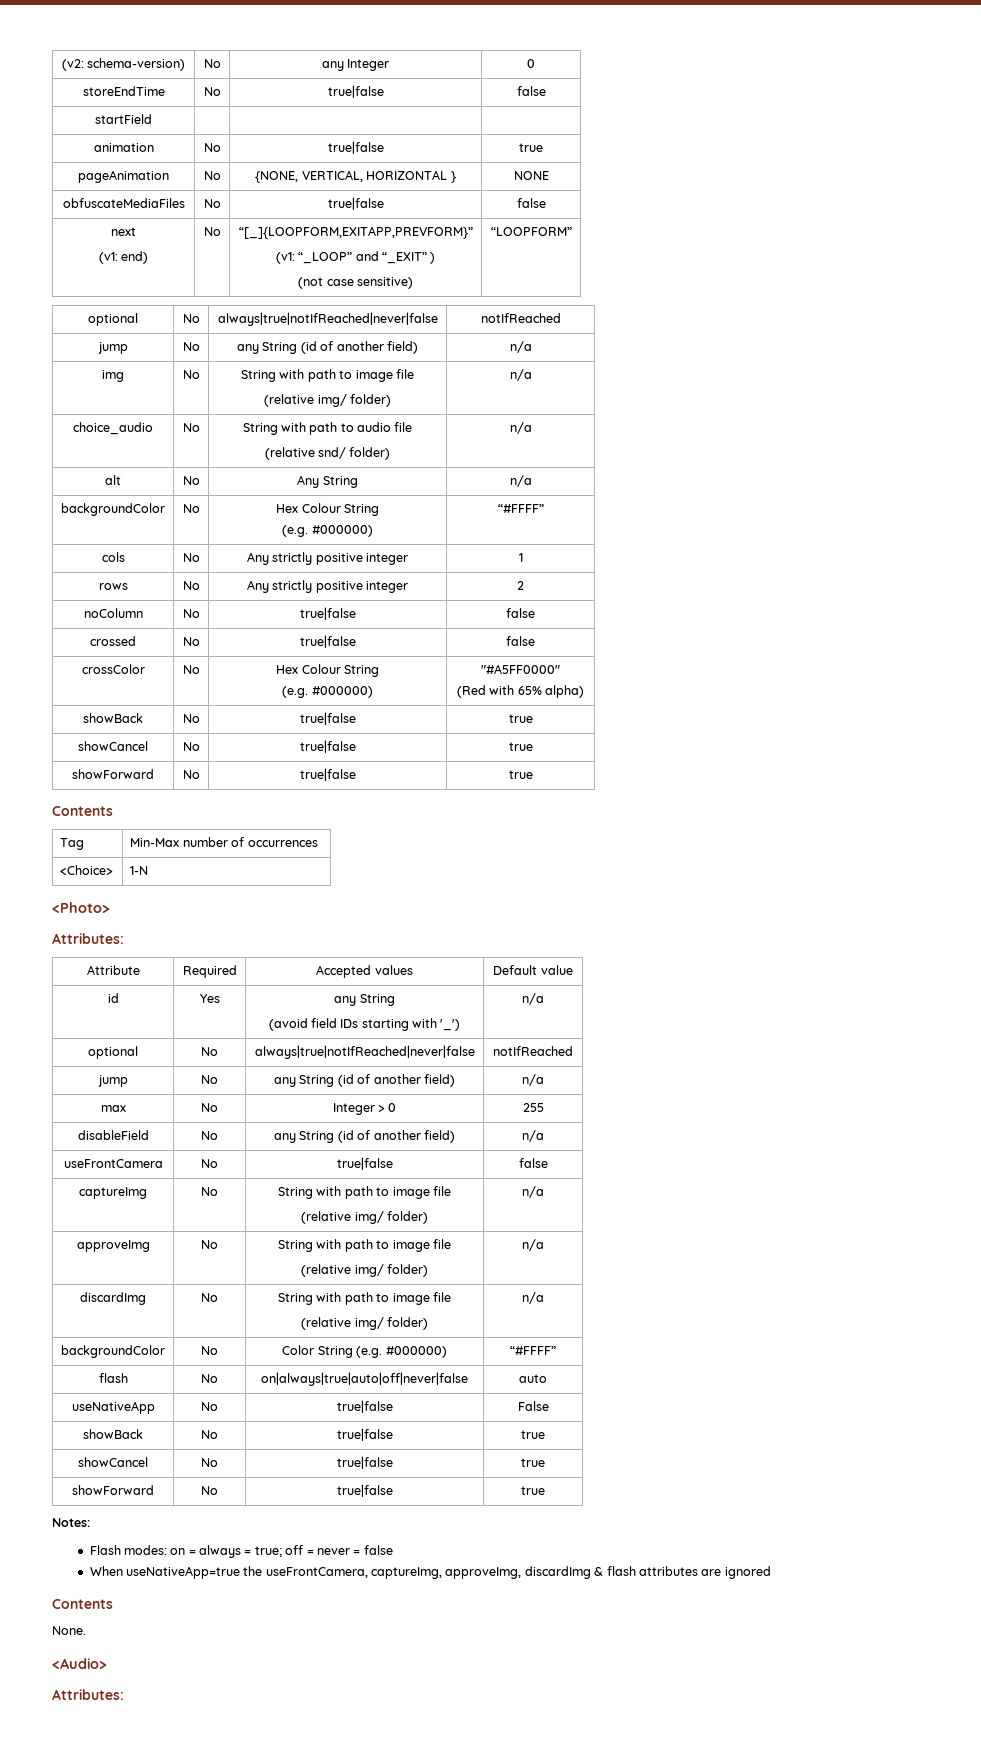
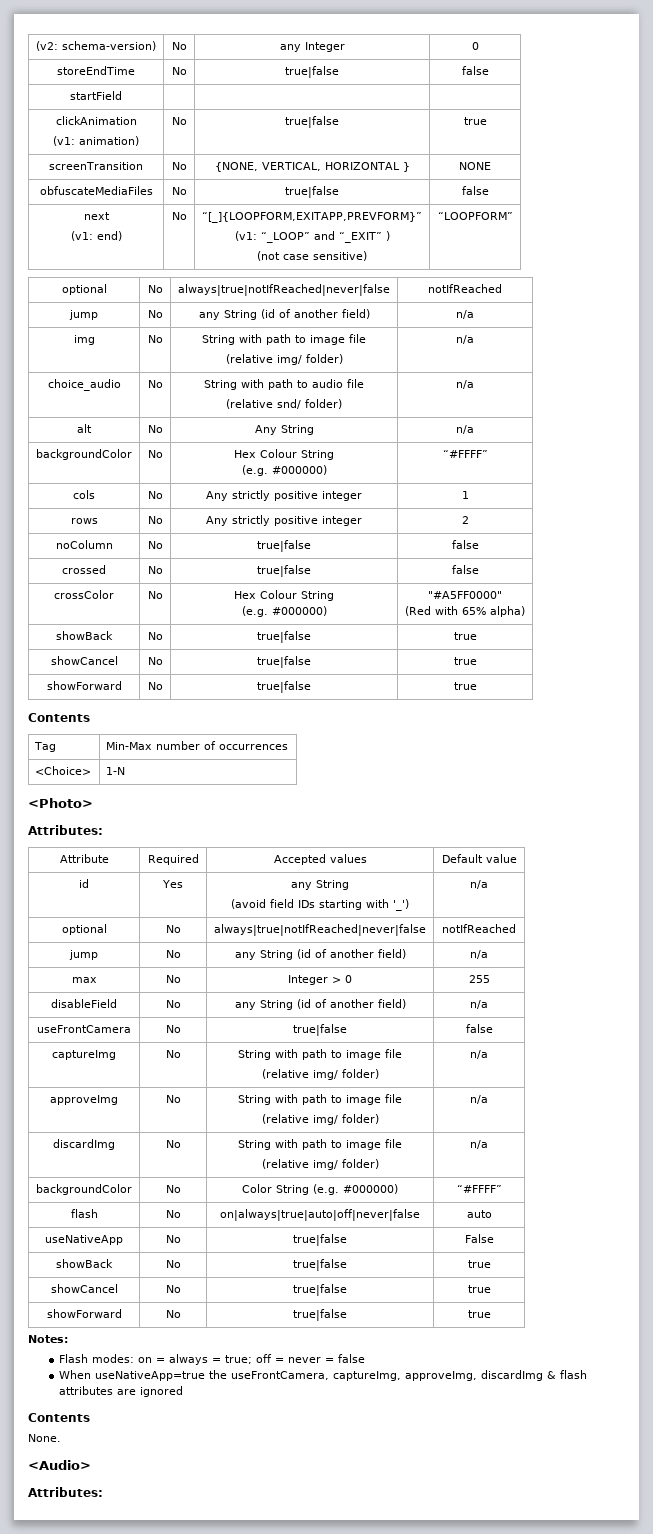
- animation | No | true|false | true
- pageAnimation | No | {NONE, VERTICAL, HORIZONTAL } | NONE
+ clickAnimation
+ (v1: animation) | No | true|false | true
+ screenTransition | No | {NONE, VERTICAL, HORIZONTAL } | NONE

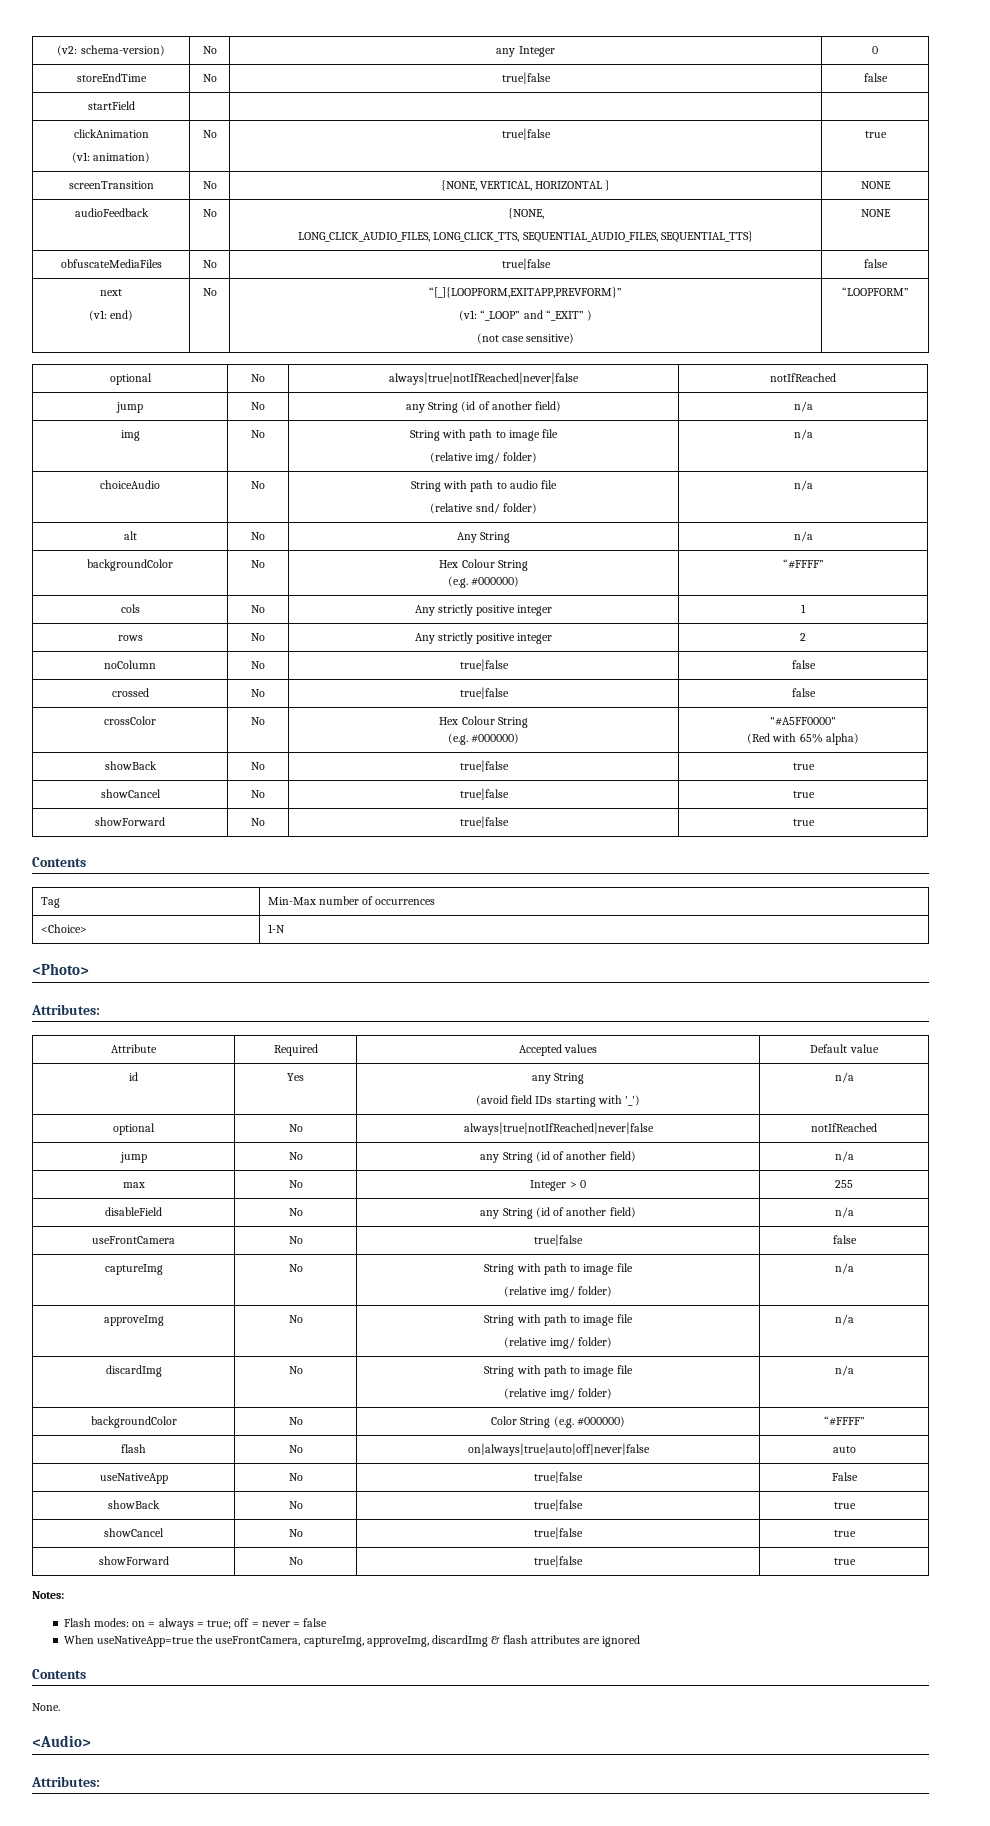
+ audioFeedback | No | {NONE,
+ LONG_CLICK_AUDIO_FILES, LONG_CLICK_TTS, SEQUENTIAL_AUDIO_FILES, SEQUENTIAL_TTS} | NONE
- choice_audio | No | String with path to audio file
+ choiceAudio | No | String with path to audio file

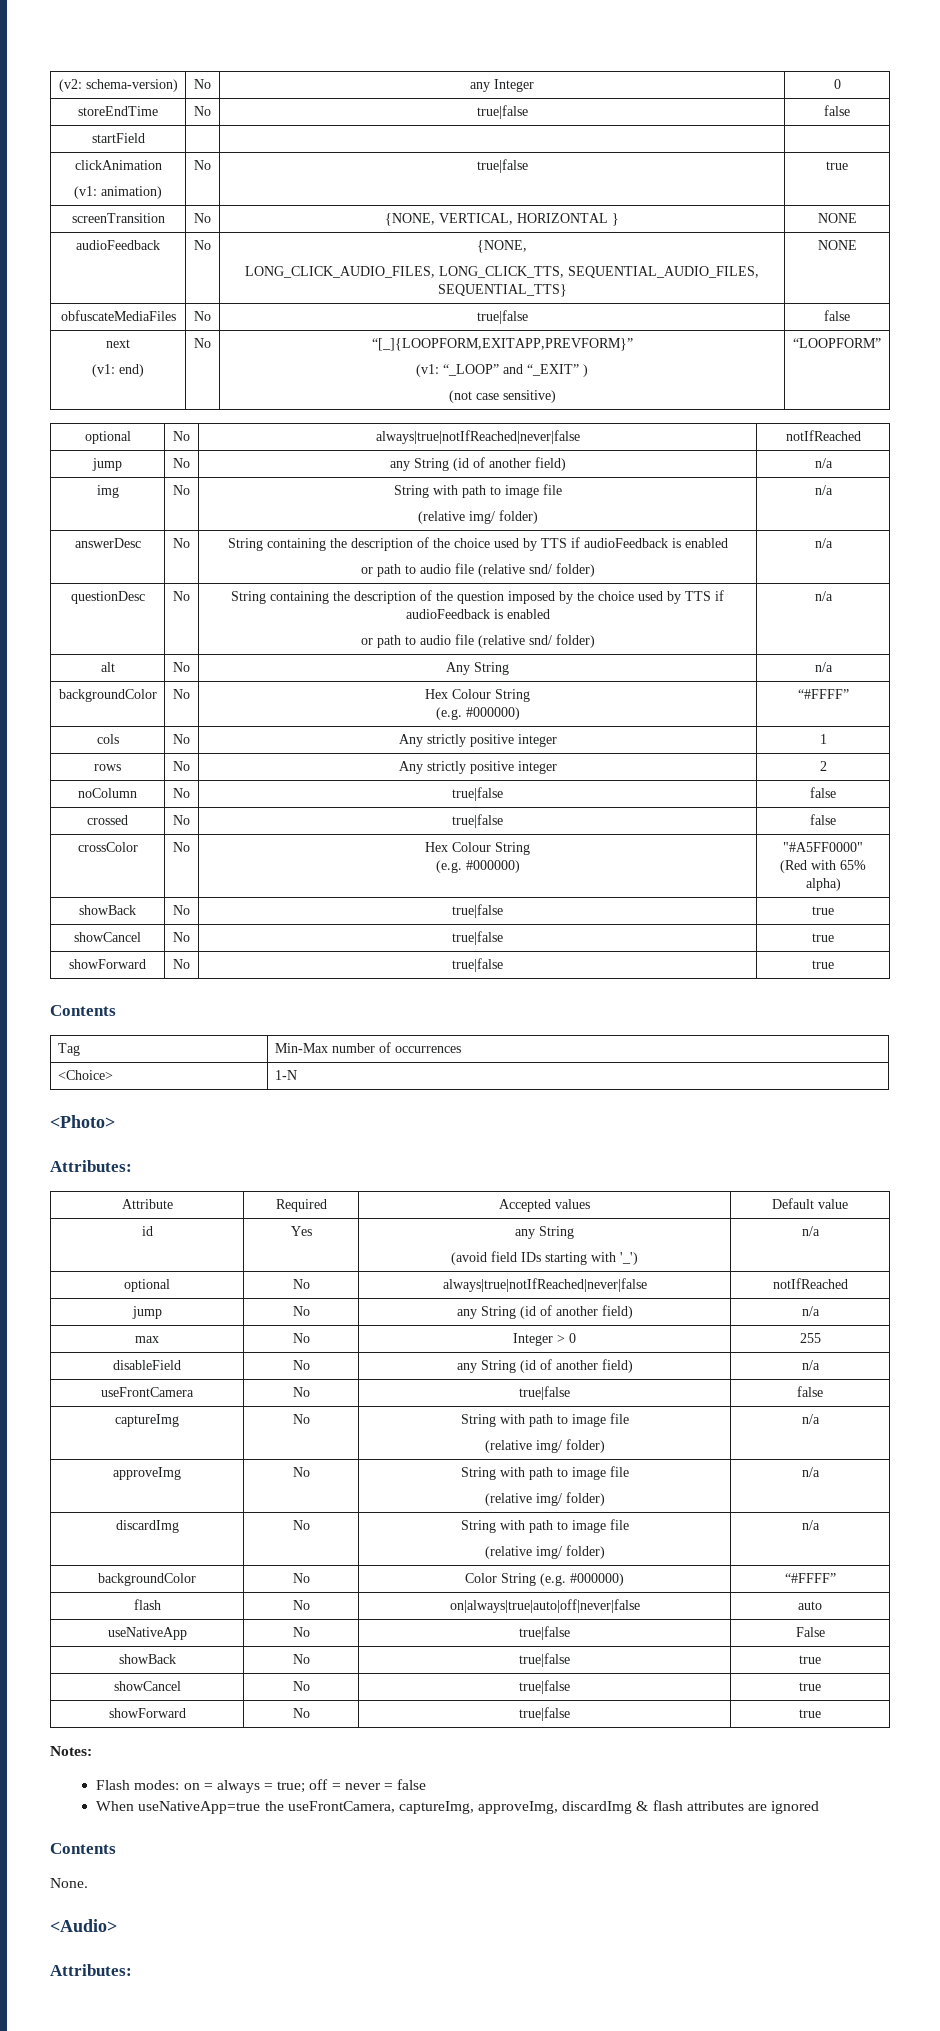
- choiceAudio | No | String with path to audio file
- (relative snd/ folder) | n/a
+ answerDesc | No | String containing the description of the choice used by TTS if audioFeedback is enabled
+ or path to audio file (relative snd/ folder) | n/a
+ questionDesc | No | String containing the description of the question imposed by the choice used by TTS if audioFeedback is enabled
+ or path to audio file (relative snd/ folder) | n/a

